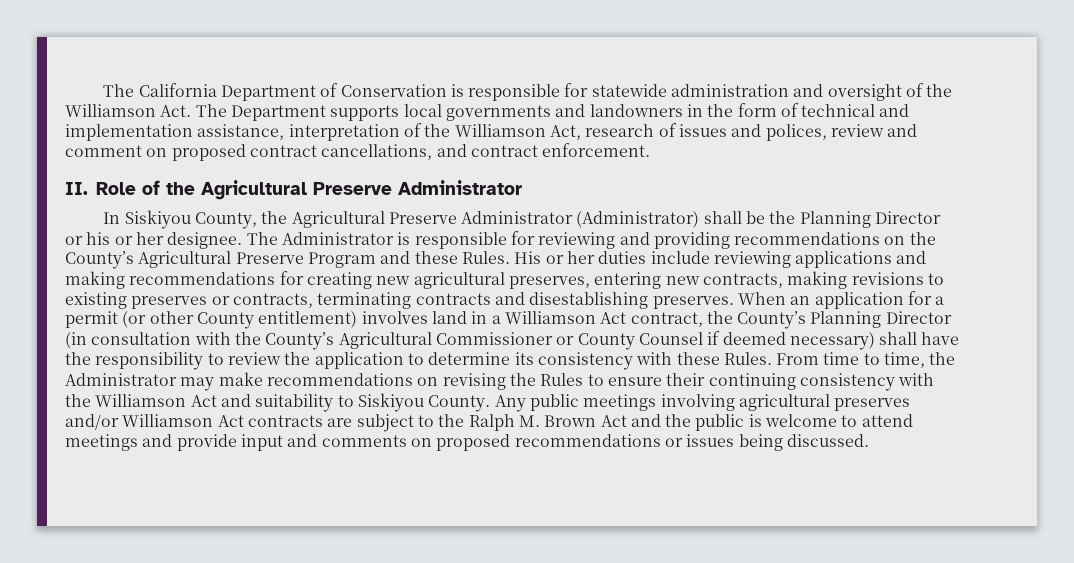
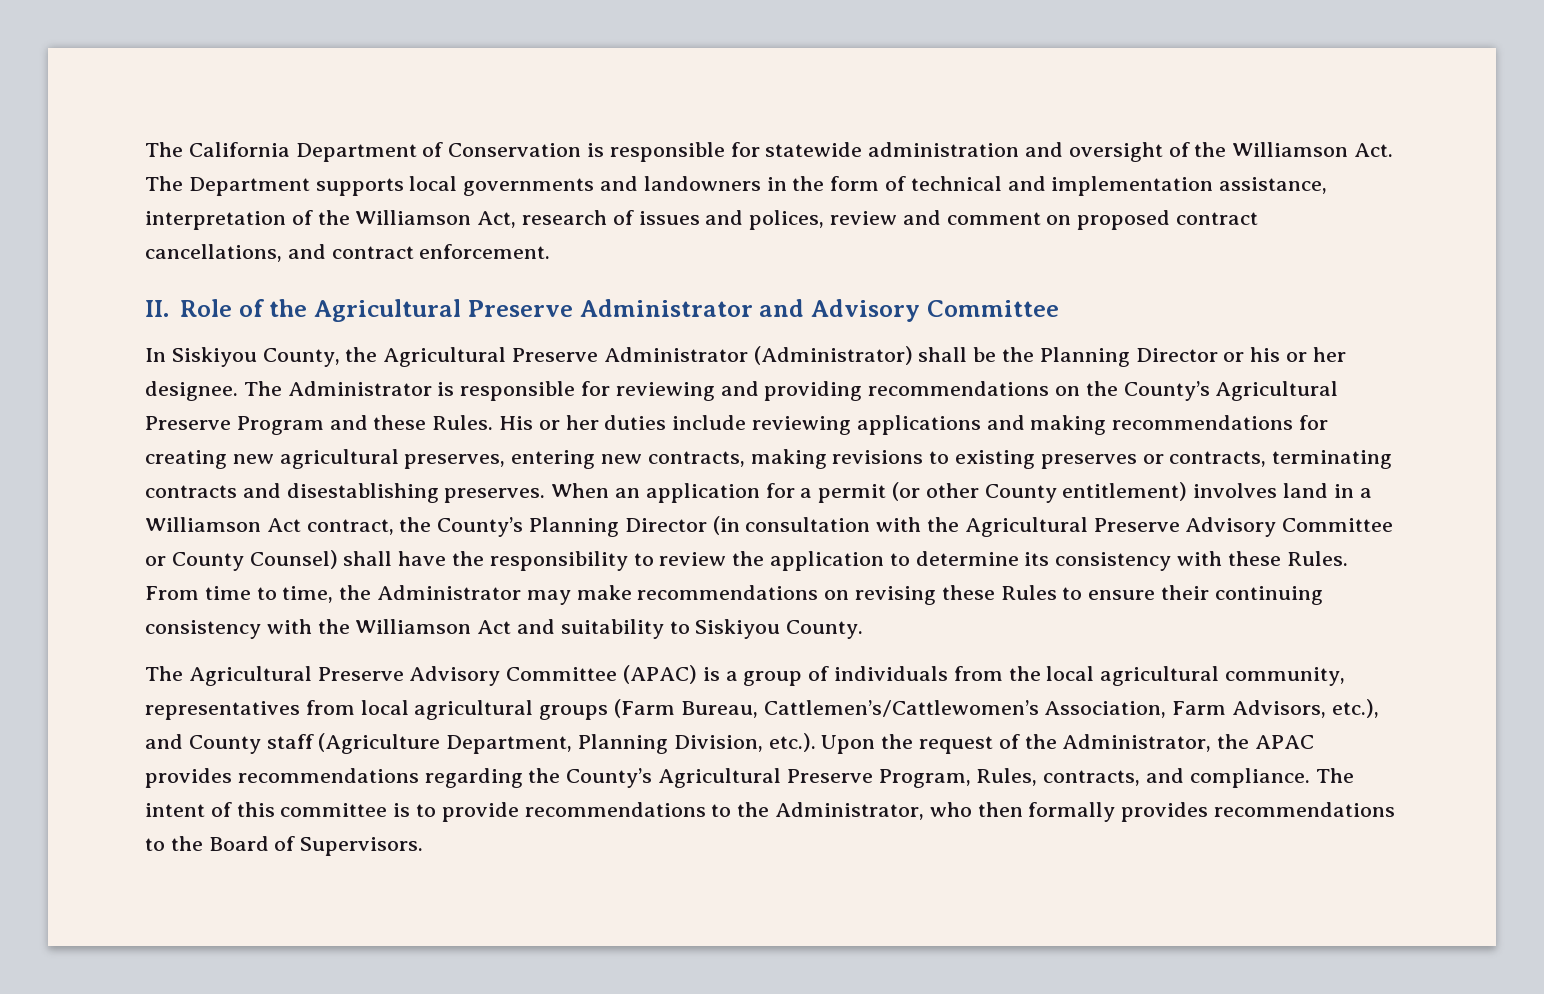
- II. Role of the Agricultural Preserve Administrator
+ II. Role of the Agricultural Preserve Administrator and Advisory Committee
- When an application for a permit (or other County entitlement) involves land in a Williamson Act contract, the County’s Planning Director (in consultation with the County’s Agricultural Commissioner or County Counsel if deemed necessary) shall have the responsibility to review the application to determine its consistency with these Rules.
+ When an application for a permit (or other County entitlement) involves land in a Williamson Act contract, the County’s Planning Director (in consultation with the Agricultural Preserve Advisory Committee or County Counsel) shall have the responsibility to review the application to determine its consistency with these Rules.
- From time to time, the Administrator may make recommendations on revising the Rules to ensure their continuing consistency with the Williamson Act and suitability to Siskiyou County. Any public meetings involving agricultural preserves and/or Williamson Act contracts are subject to the Ralph M. Brown Act and the public is welcome to attend meetings and provide input and comments on proposed recommendations or issues being discussed.
+ From time to time, the Administrator may make recommendations on revising these Rules to ensure their continuing consistency with the Williamson Act and suitability to Siskiyou County.
+ The Agricultural Preserve Advisory Committee (APAC) is a group of individuals from the local agricultural community, representatives from local agricultural groups (Farm Bureau, Cattlemen’s/Cattlewomen’s Association, Farm Advisors, etc.), and County staff (Agriculture Department, Planning Division, etc.). Upon the request of the Administrator, the APAC provides recommendations regarding the County’s Agricultural Preserve Program, Rules, contracts, and compliance. The intent of this committee is to provide recommendations to the Administrator, who then formally provides recommendations to the Board of Supervisors.

